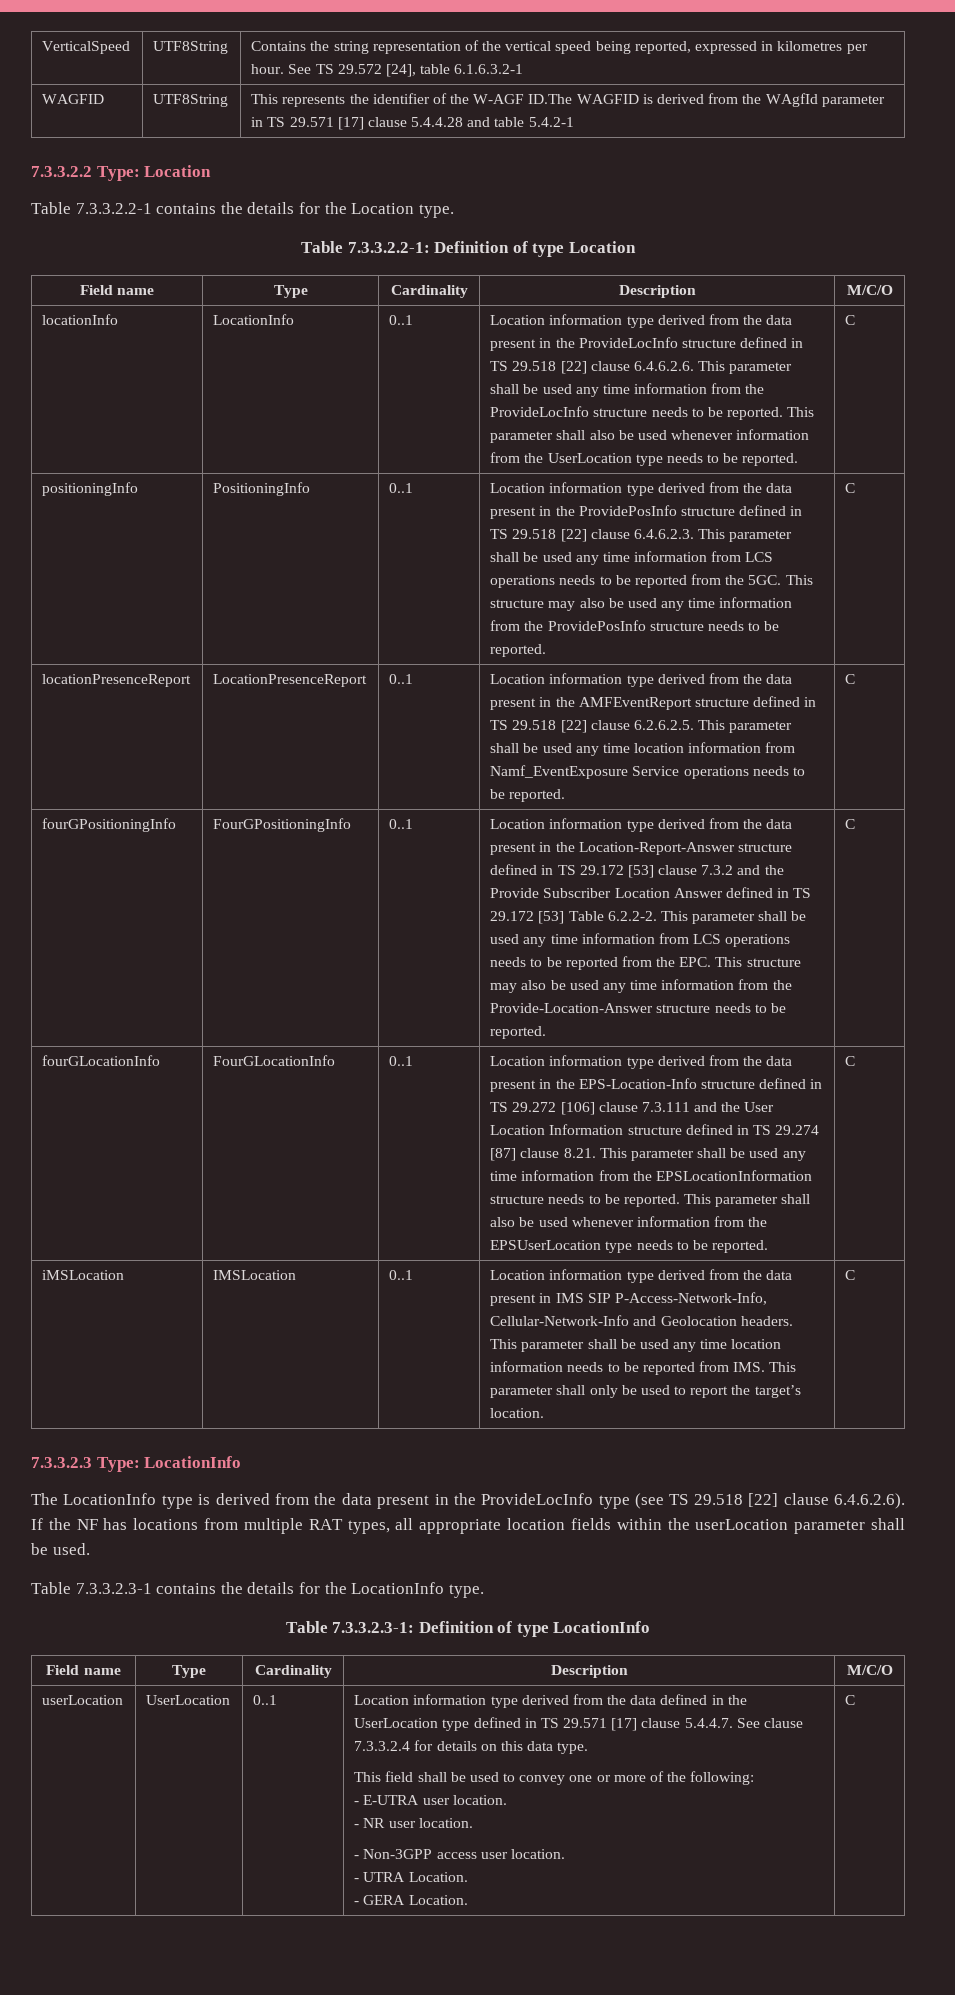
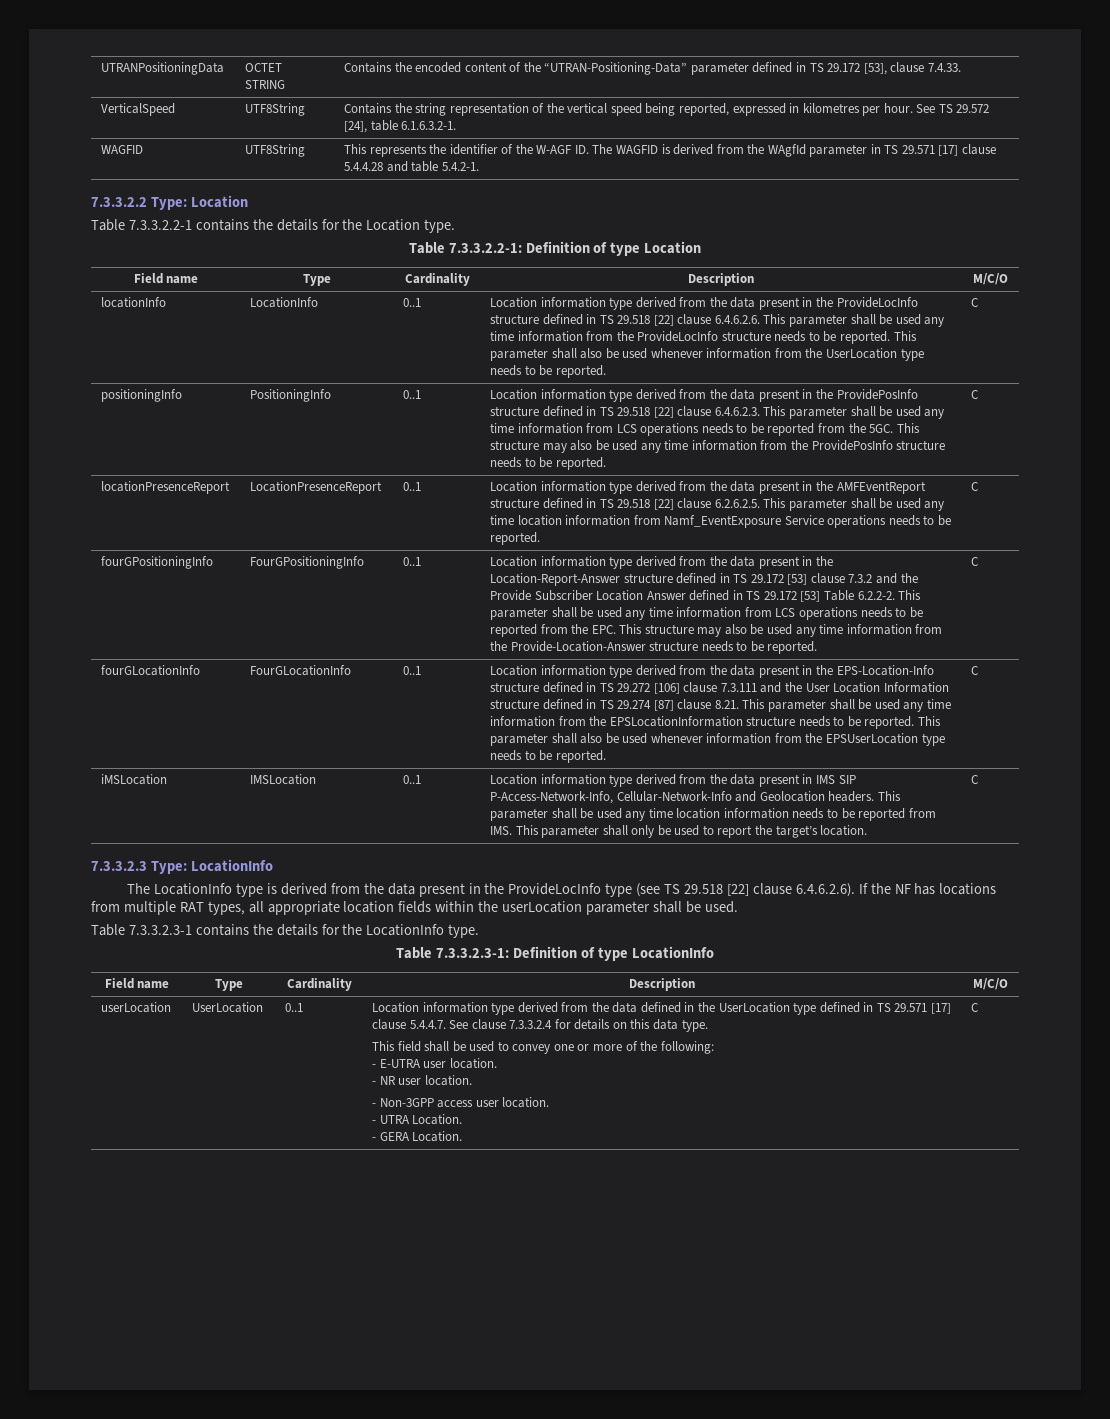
+ UTRANPositioningData | OCTET STRING | Contains the encoded content of the “UTRAN-Positioning-Data” parameter defined in TS 29.172 [53], clause 7.4.33.
- VerticalSpeed | UTF8String | Contains the string representation of the vertical speed being reported, expressed in kilometres per hour. See TS 29.572 [24], table 6.1.6.3.2-1
+ VerticalSpeed | UTF8String | Contains the string representation of the vertical speed being reported, expressed in kilometres per hour. See TS 29.572 [24], table 6.1.6.3.2-1.
- WAGFID | UTF8String | This represents the identifier of the W-AGF ID.The WAGFID is derived from the WAgfId parameter in TS 29.571 [17] clause 5.4.4.28 and table 5.4.2-1
+ WAGFID | UTF8String | This represents the identifier of the W-AGF ID. The WAGFID is derived from the WAgfId parameter in TS 29.571 [17] clause 5.4.4.28 and table 5.4.2-1.

